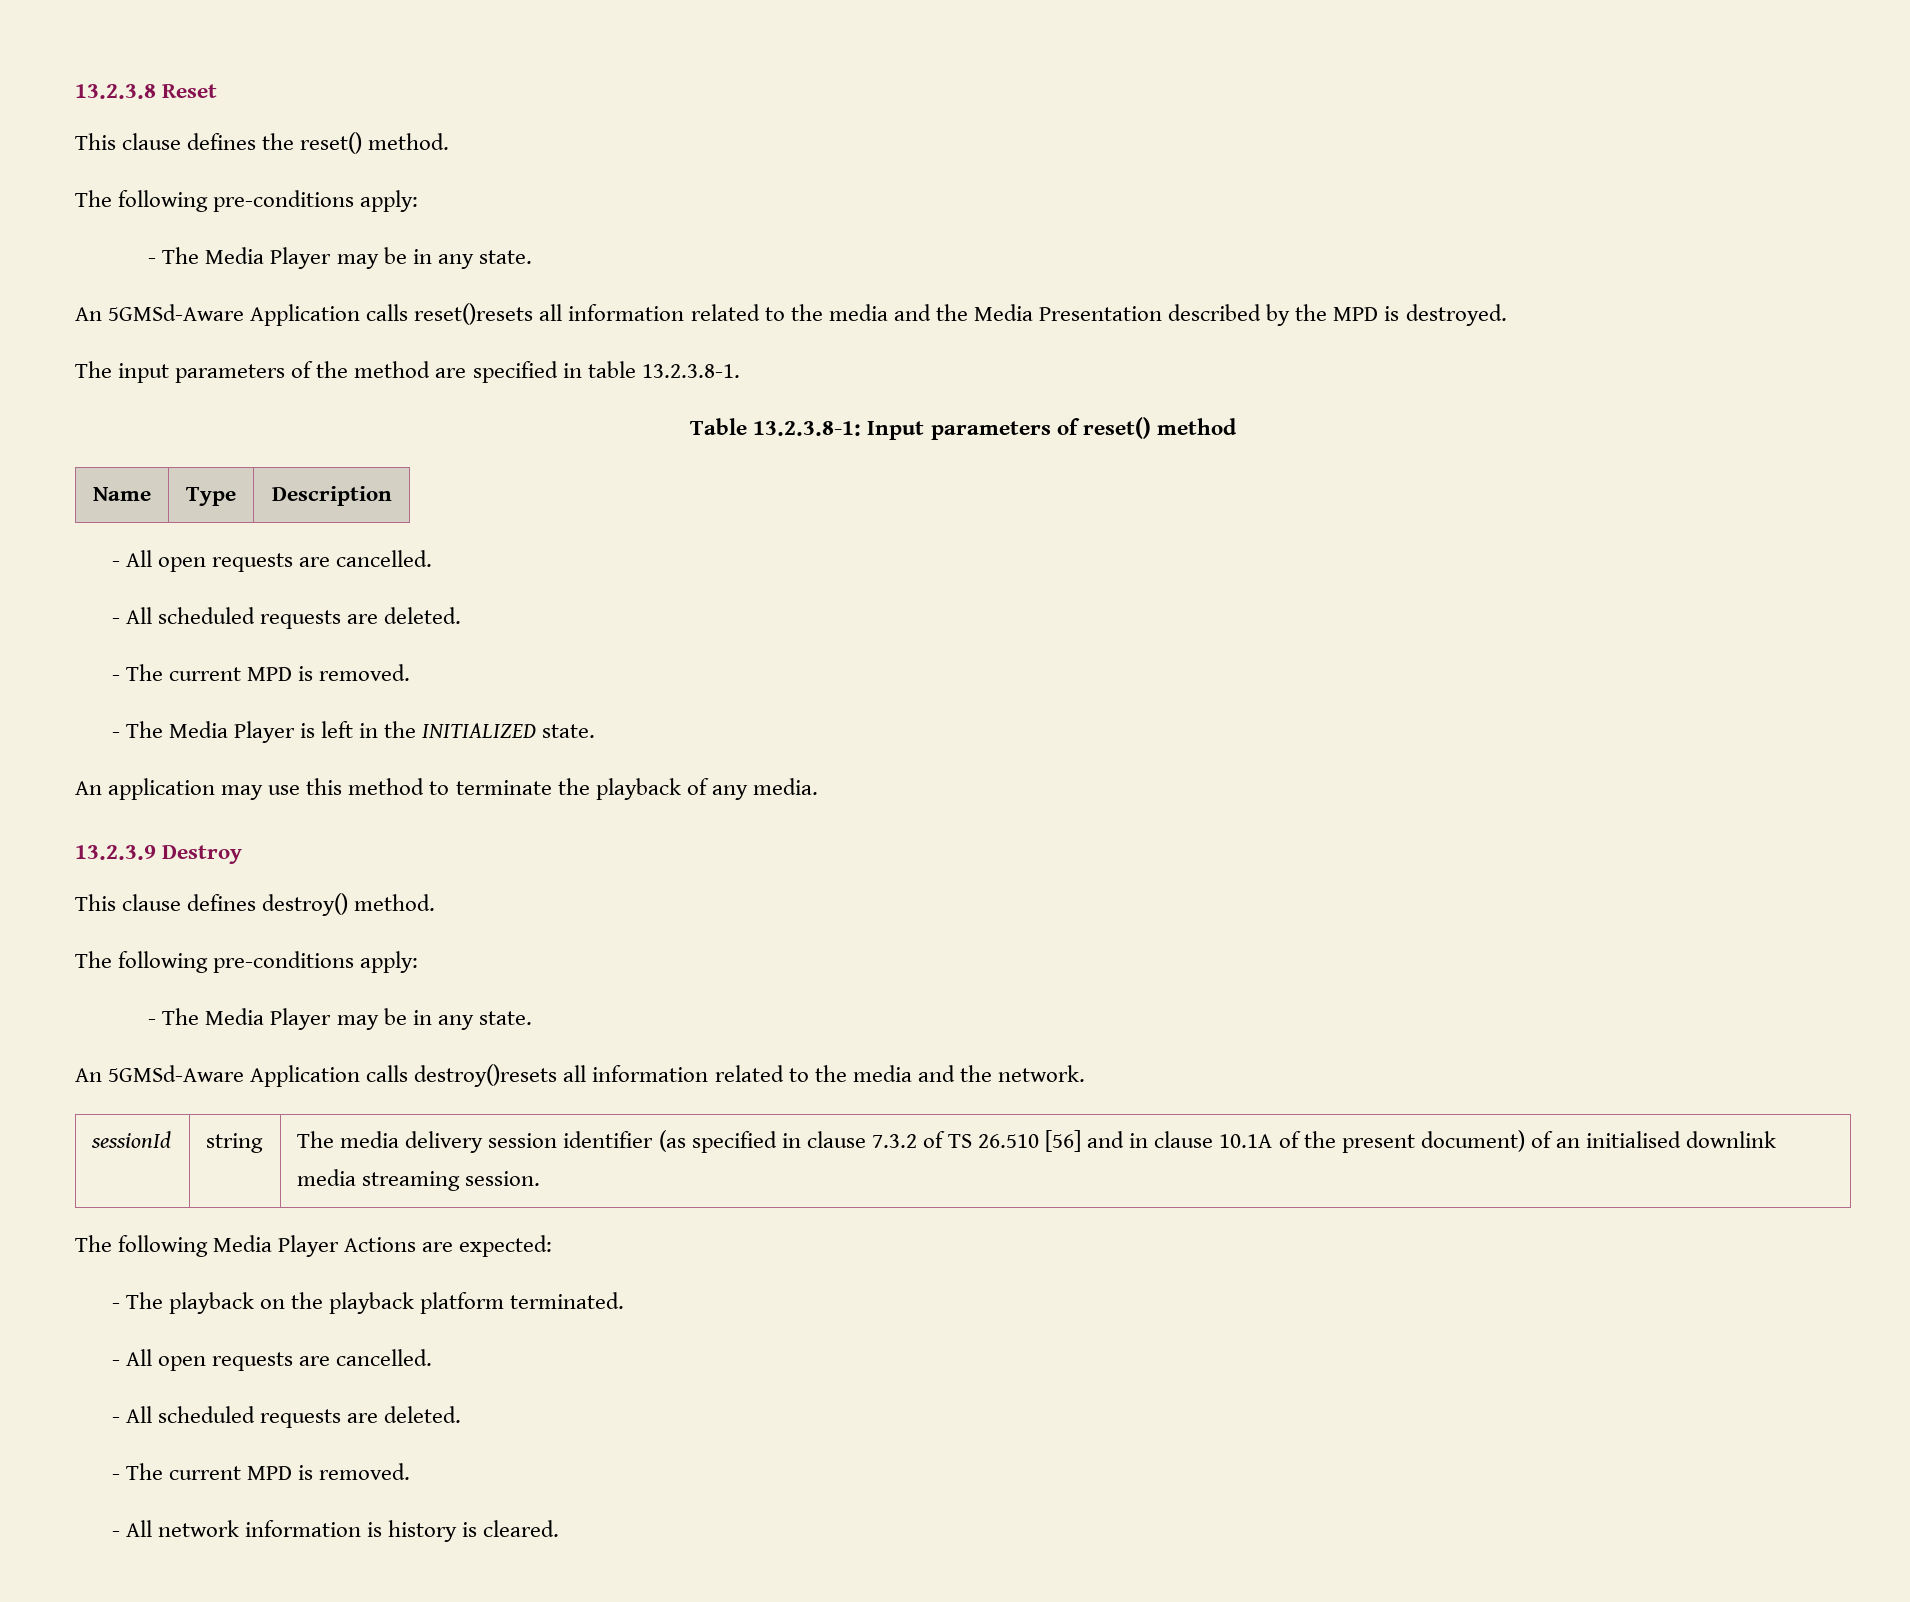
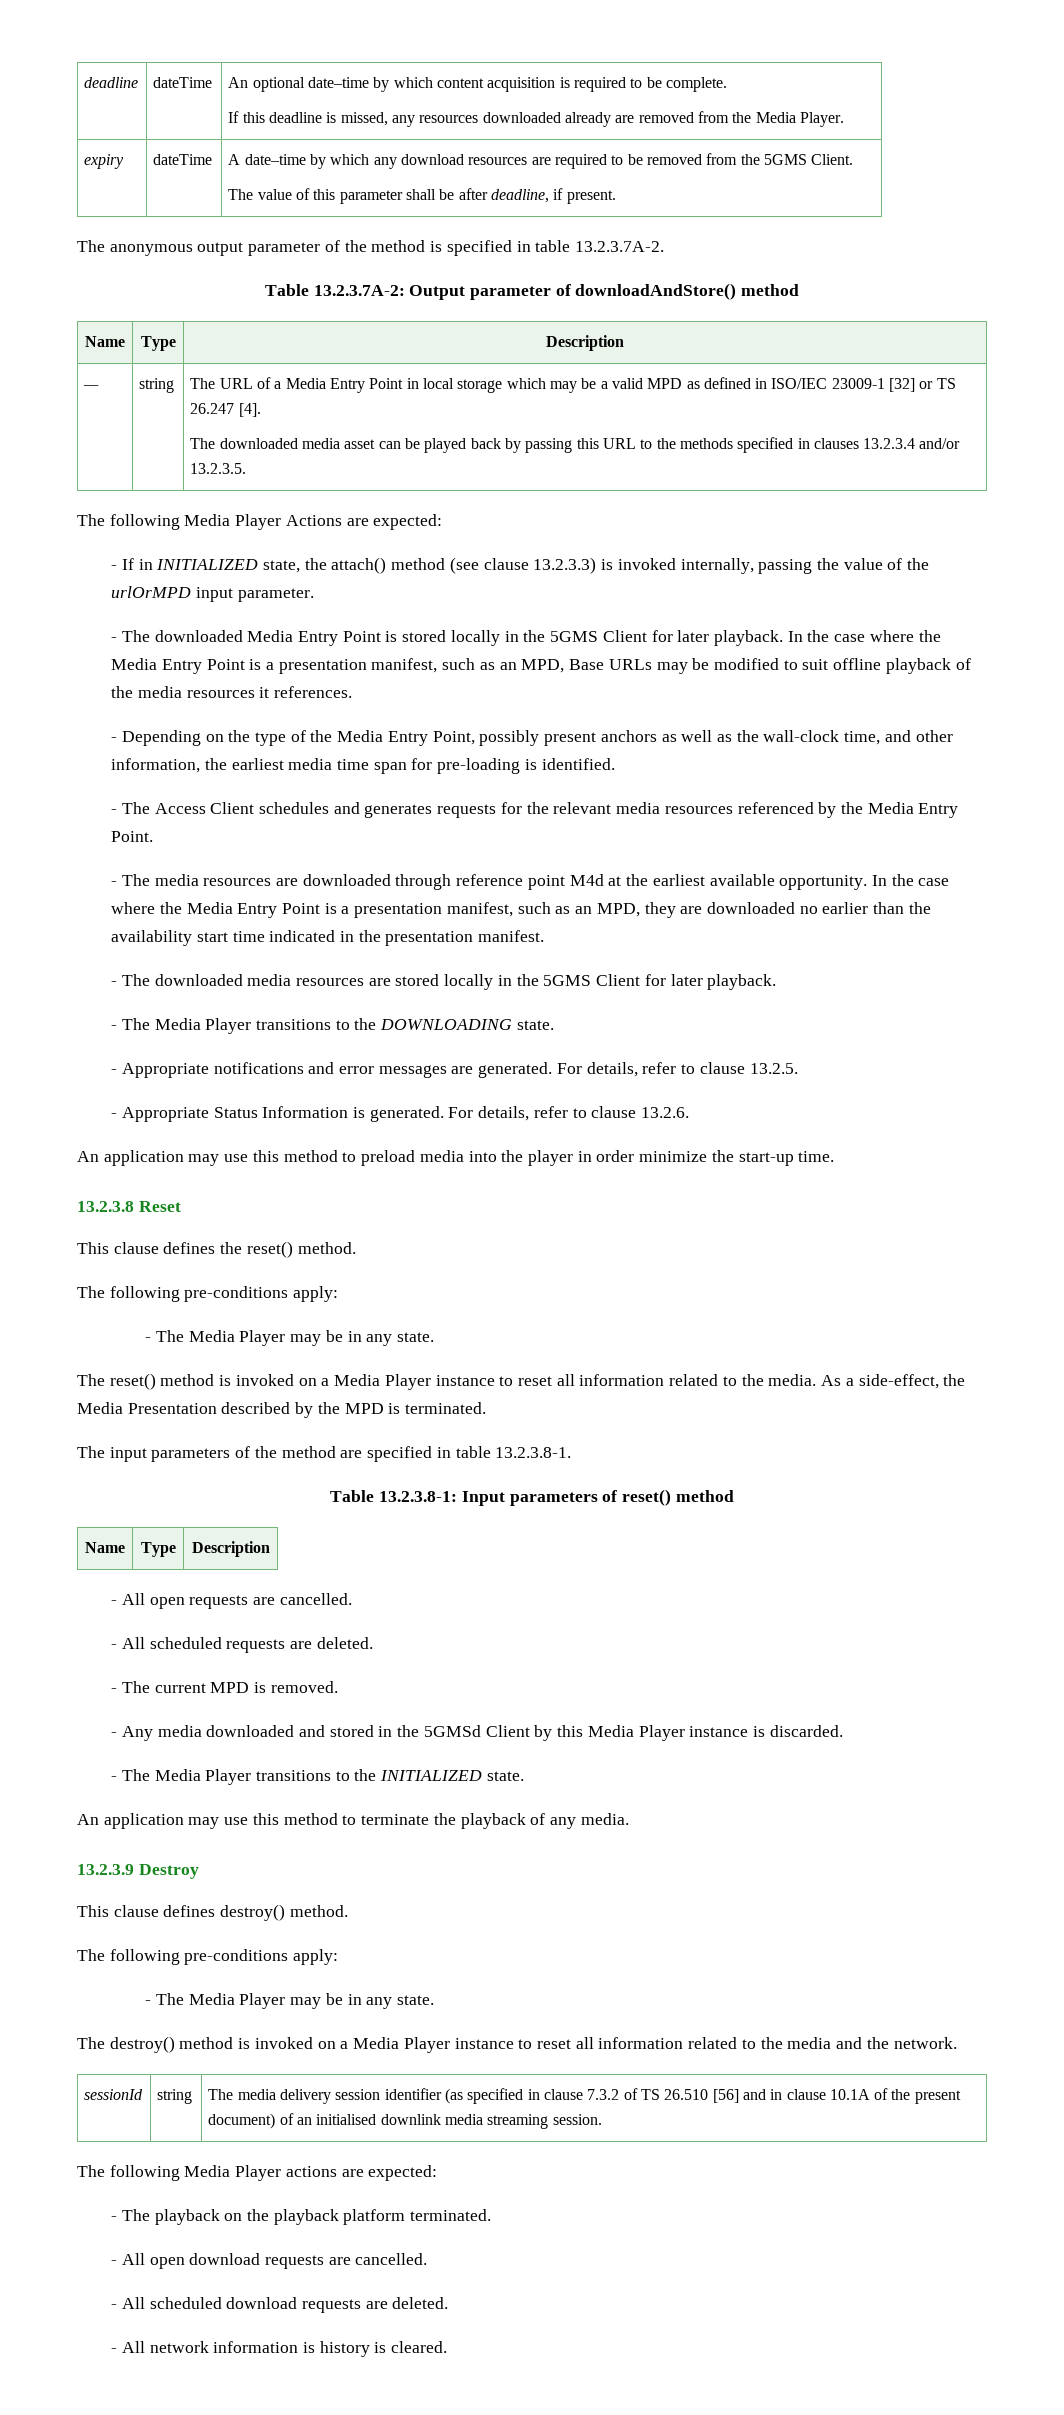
+ deadline | dateTime | An optional date–time by which content acquisition is required to be complete.
+ If this deadline is missed, any resources downloaded already are removed from the Media Player.
+ expiry | dateTime | A date–time by which any download resources are required to be removed from the 5GMS Client.
+ The value of this parameter shall be after deadline, if present.
+ The anonymous output parameter of the method is specified in table 13.2.3.7A-2.
+ Table 13.2.3.7A-2: Output parameter of downloadAndStore() method
+ Name | Type | Description
+ — | string | The URL of a Media Entry Point in local storage which may be a valid MPD as defined in ISO/IEC 23009-1 [32] or TS 26.247 [4].
+ The downloaded media asset can be played back by passing this URL to the methods specified in clauses 13.2.3.4 and/or 13.2.3.5.
+ The following Media Player Actions are expected:
+ - If in INITIALIZED state, the attach() method (see clause 13.2.3.3) is invoked internally, passing the value of the urlOrMPD input parameter.
+ - The downloaded Media Entry Point is stored locally in the 5GMS Client for later playback. In the case where the Media Entry Point is a presentation manifest, such as an MPD, Base URLs may be modified to suit offline playback of the media resources it references.
+ - Depending on the type of the Media Entry Point, possibly present anchors as well as the wall-clock time, and other information, the earliest media time span for pre-loading is identified.
+ - The Access Client schedules and generates requests for the relevant media resources referenced by the Media Entry Point.
+ - The media resources are downloaded through reference point M4d at the earliest available opportunity. In the case where the Media Entry Point is a presentation manifest, such as an MPD, they are downloaded no earlier than the availability start time indicated in the presentation manifest.
+ - The downloaded media resources are stored locally in the 5GMS Client for later playback.
+ - The Media Player transitions to the DOWNLOADING state.
+ - Appropriate notifications and error messages are generated. For details, refer to clause 13.2.5.
+ - Appropriate Status Information is generated. For details, refer to clause 13.2.6.
+ An application may use this method to preload media into the player in order minimize the start-up time.
- An 5GMSd-Aware Application calls reset()resets all information related to the media and the Media Presentation described by the MPD is destroyed.
+ The reset() method is invoked on a Media Player instance to reset all information related to the media. As a side-effect, the Media Presentation described by the MPD is terminated.
- - The Media Player is left in the INITIALIZED state.
+ - Any media downloaded and stored in the 5GMSd Client by this Media Player instance is discarded.
+ - The Media Player transitions to the INITIALIZED state.
- An 5GMSd-Aware Application calls destroy()resets all information related to the media and the network.
+ The destroy() method is invoked on a Media Player instance to reset all information related to the media and the network.
- The following Media Player Actions are expected:
+ The following Media Player actions are expected:
  - The playback on the playback platform terminated.
- - All open requests are cancelled.
- - All scheduled requests are deleted.
- - The current MPD is removed.
+ - All open download requests are cancelled.
+ - All scheduled download requests are deleted.

